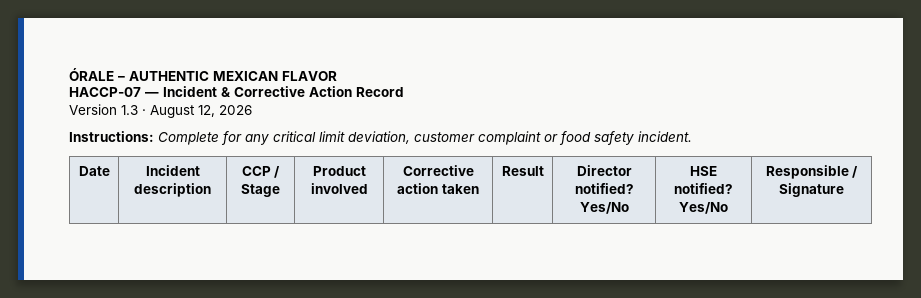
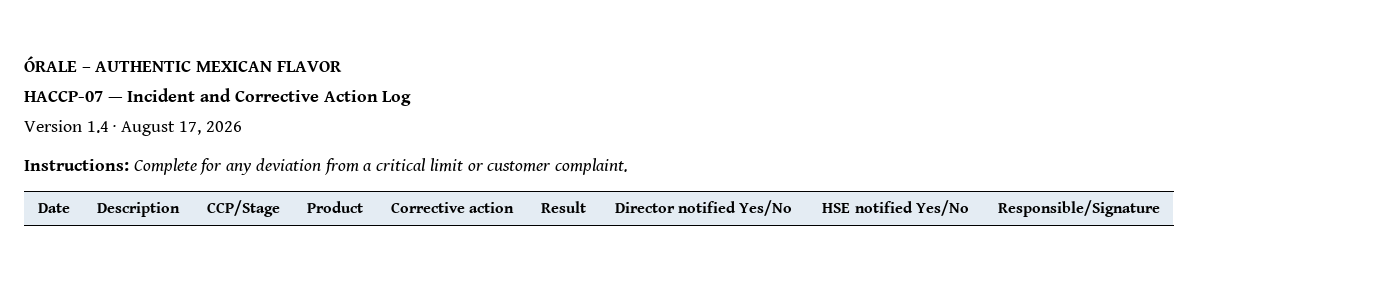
- HACCP-07 — Incident & Corrective Action Record
+ HACCP-07 — Incident and Corrective Action Log
- Version 1.3 · August 12, 2026
+ Version 1.4 · August 17, 2026
- Instructions: Complete for any critical limit deviation, customer complaint or food safety incident.
- Date | Incident description | CCP / Stage | Product involved | Corrective action taken | Result | Director notified? Yes/No | HSE notified? Yes/No | Responsible / Signature
+ Instructions: Complete for any deviation from a critical limit or customer complaint.
+ Date | Description | CCP/Stage | Product | Corrective action | Result | Director notified Yes/No | HSE notified Yes/No | Responsible/Signature

